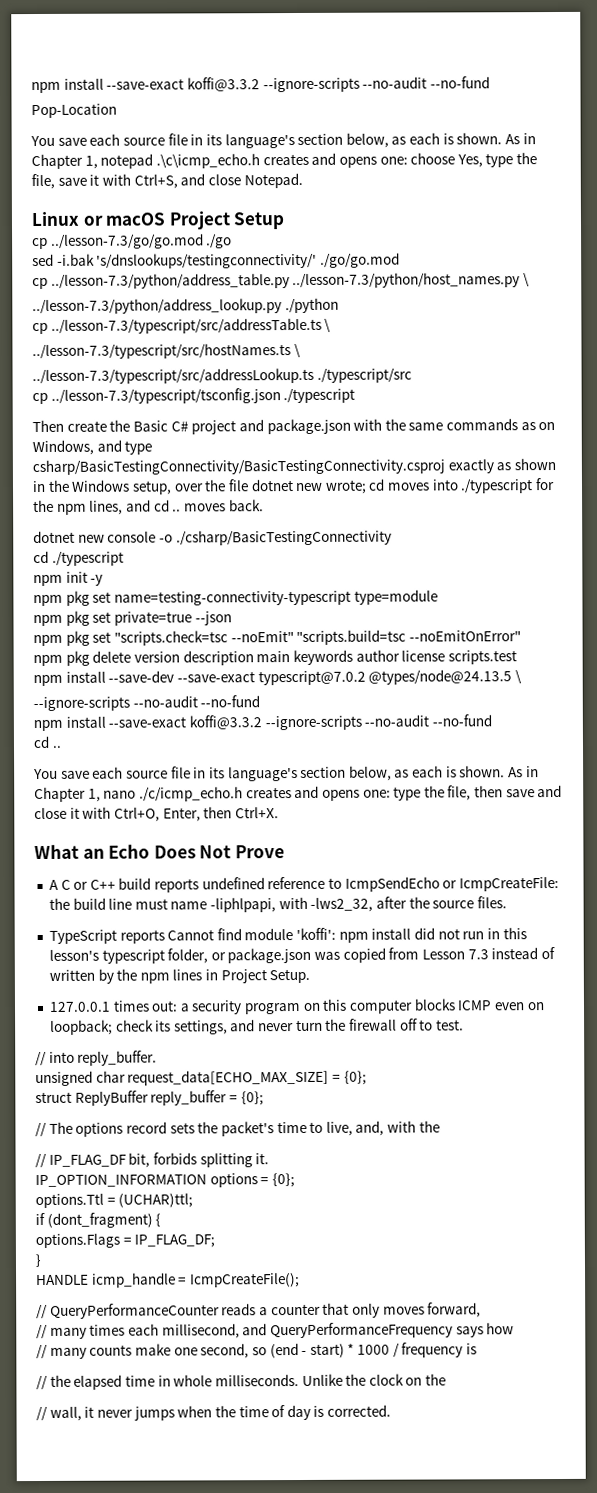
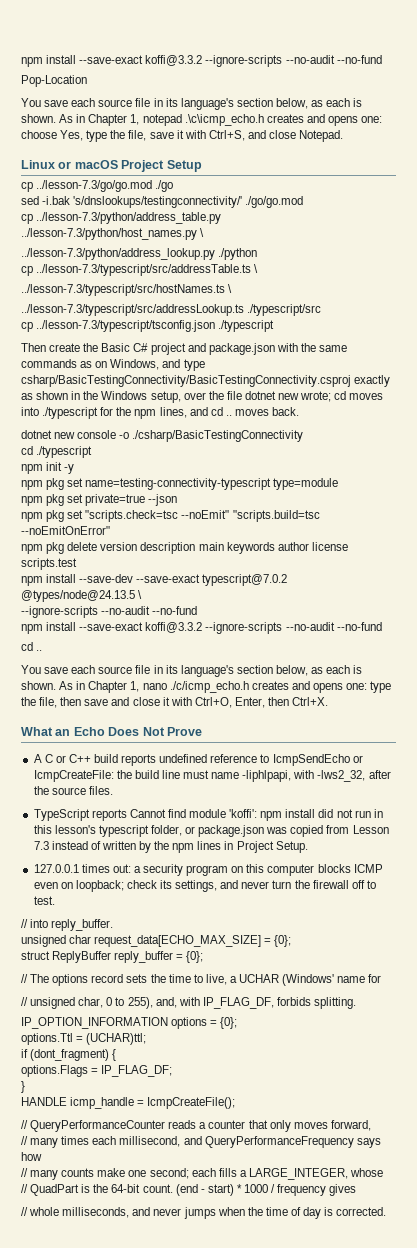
- // The options record sets the packet's time to live, and, with the
- // IP_FLAG_DF bit, forbids splitting it.
+ // The options record sets the time to live, a UCHAR (Windows' name for
+ // unsigned char, 0 to 255), and, with IP_FLAG_DF, forbids splitting.
- // many counts make one second, so (end - start) * 1000 / frequency is
- // the elapsed time in whole milliseconds. Unlike the clock on the
- // wall, it never jumps when the time of day is corrected.
+ // many counts make one second; each fills a LARGE_INTEGER, whose
+ // QuadPart is the 64-bit count. (end - start) * 1000 / frequency gives
+ // whole milliseconds, and never jumps when the time of day is corrected.

